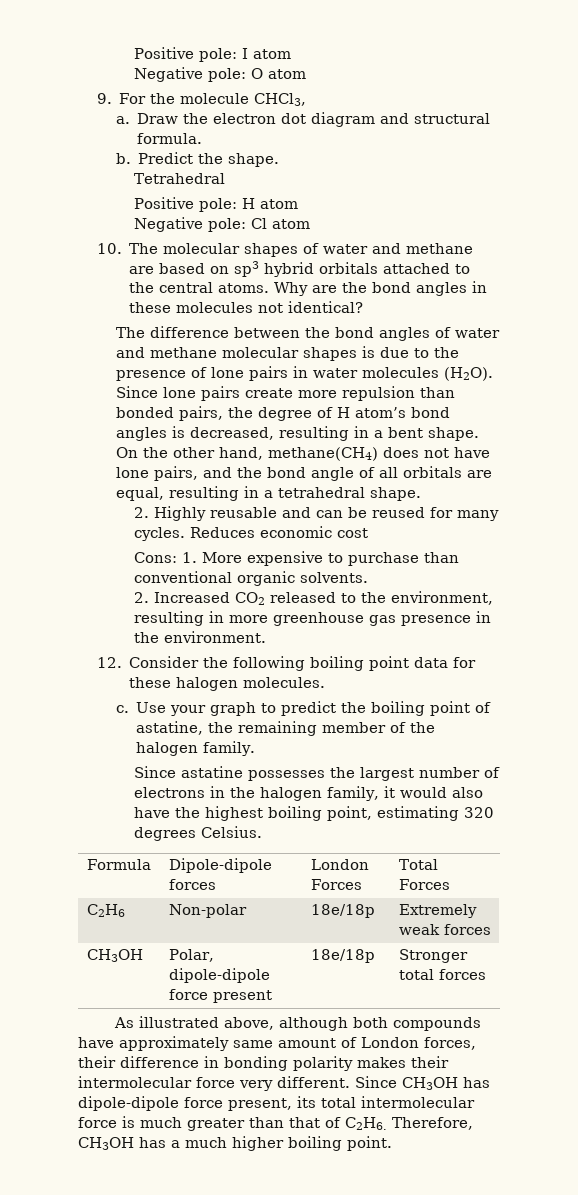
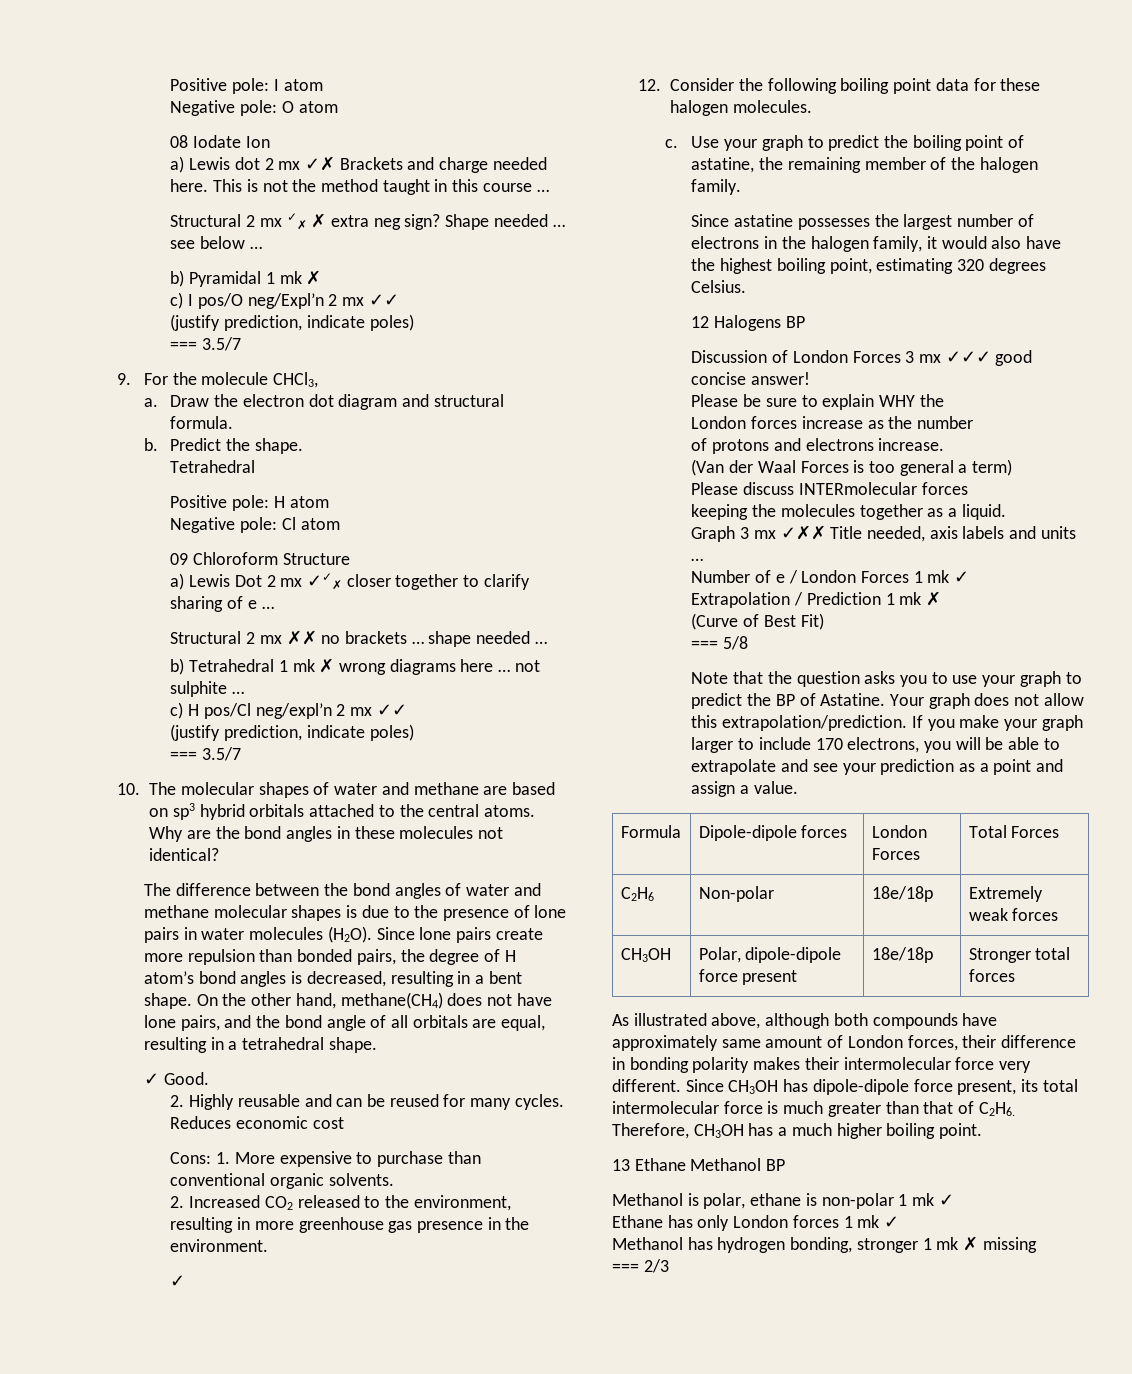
+ 08 Iodate Ion
+ a) Lewis dot 2 mx ✓✗ Brackets and charge needed here. This is not the method taught in this course …
+ Structural 2 mx ✓✗ ✗ extra neg sign? Shape needed … see below …
+ b) Pyramidal 1 mk ✗
+ c) I pos/O neg/Expl’n 2 mx ✓✓
+ (justify prediction, indicate poles)
+ === 3.5/7
+ 09 Chloroform Structure
+ a) Lewis Dot 2 mx ✓✓✗ closer together to clarify sharing of e …
+ Structural 2 mx ✗✗ no brackets … shape needed …
+ b) Tetrahedral 1 mk ✗ wrong diagrams here … not sulphite …
+ c) H pos/Cl neg/expl’n 2 mx ✓✓
+ (justify prediction, indicate poles)
+ === 3.5/7
+ ✓ Good.
  2. Increased CO2 released to the environment, resulting in more greenhouse gas presence in the environment.
+ ✓
+ 12 Halogens BP
+ Discussion of London Forces 3 mx ✓✓✓ good concise answer!
+ Please be sure to explain WHY the
+ London forces increase as the number
+ of protons and electrons increase.
+ (Van der Waal Forces is too general a term)
+ Please discuss INTERmolecular forces
+ keeping the molecules together as a liquid.
+ Graph 3 mx ✓✗✗ Title needed, axis labels and units …
+ Number of e / London Forces 1 mk ✓
+ Extrapolation / Prediction 1 mk ✗
+ (Curve of Best Fit)
+ === 5/8
+ Note that the question asks you to use your graph to predict the BP of Astatine. Your graph does not allow this extrapolation/prediction. If you make your graph larger to include 170 electrons, you will be able to extrapolate and see your prediction as a point and assign a value.
+ 13 Ethane Methanol BP
+ Methanol is polar, ethane is non-polar 1 mk ✓
+ Ethane has only London forces 1 mk ✓
+ Methanol has hydrogen bonding, stronger 1 mk ✗ missing
+ === 2/3

